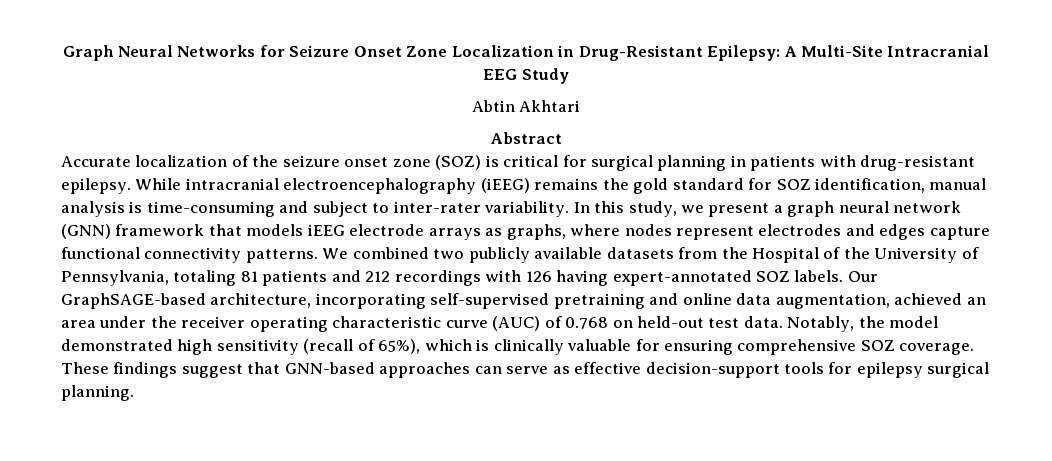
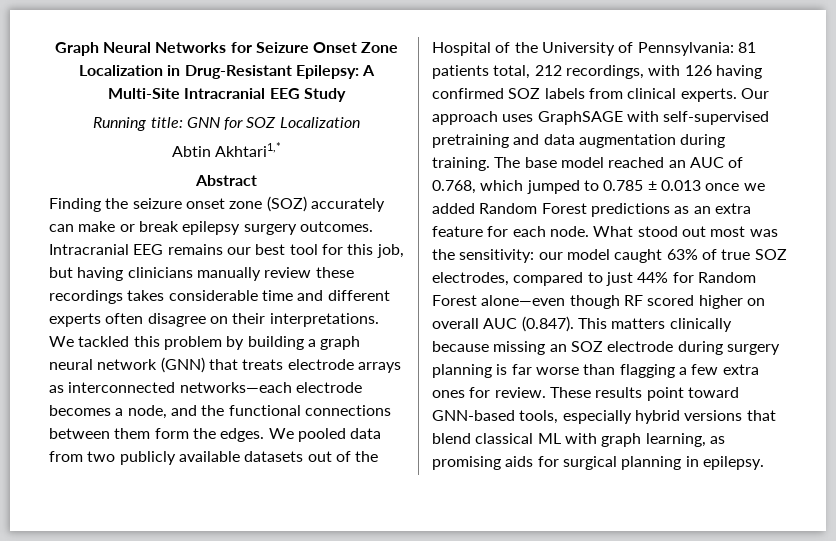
+ Running title: GNN for SOZ Localization
- Abtin Akhtari
+ Abtin Akhtari1,*
- Accurate localization of the seizure onset zone (SOZ) is critical for surgical planning in patients with drug-resistant epilepsy. While intracranial electroencephalography (iEEG) remains the gold standard for SOZ identification, manual analysis is time-consuming and subject to inter-rater variability. In this study, we present a graph neural network (GNN) framework that models iEEG electrode arrays as graphs, where nodes represent electrodes and edges capture functional connectivity patterns. We combined two publicly available datasets from the Hospital of the University of Pennsylvania, totaling 81 patients and 212 recordings with 126 having expert-annotated SOZ labels. Our GraphSAGE-based architecture, incorporating self-supervised pretraining and online data augmentation, achieved an area under the receiver operating characteristic curve (AUC) of 0.768 on held-out test data. Notably, the model demonstrated high sensitivity (recall of 65%), which is clinically valuable for ensuring comprehensive SOZ coverage. These findings suggest that GNN-based approaches can serve as effective decision-support tools for epilepsy surgical planning.
+ Finding the seizure onset zone (SOZ) accurately can make or break epilepsy surgery outcomes. Intracranial EEG remains our best tool for this job, but having clinicians manually review these recordings takes considerable time and different experts often disagree on their interpretations. We tackled this problem by building a graph neural network (GNN) that treats electrode arrays as interconnected networks—each electrode becomes a node, and the functional connections between them form the edges. We pooled data from two publicly available datasets out of the Hospital of the University of Pennsylvania: 81 patients total, 212 recordings, with 126 having confirmed SOZ labels from clinical experts. Our approach uses GraphSAGE with self-supervised pretraining and data augmentation during training. The base model reached an AUC of 0.768, which jumped to 0.785 ± 0.013 once we added Random Forest predictions as an extra feature for each node. What stood out most was the sensitivity: our model caught 63% of true SOZ electrodes, compared to just 44% for Random Forest alone—even though RF scored higher on overall AUC (0.847). This matters clinically because missing an SOZ electrode during surgery planning is far worse than flagging a few extra ones for review. These results point toward GNN-based tools, especially hybrid versions that blend classical ML with graph learning, as promising aids for surgical planning in epilepsy.

